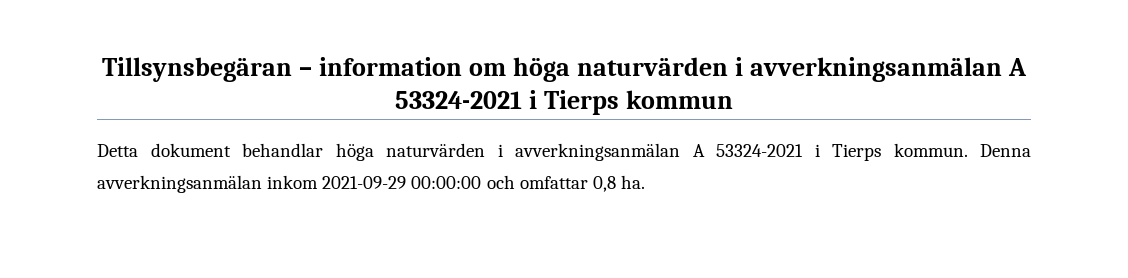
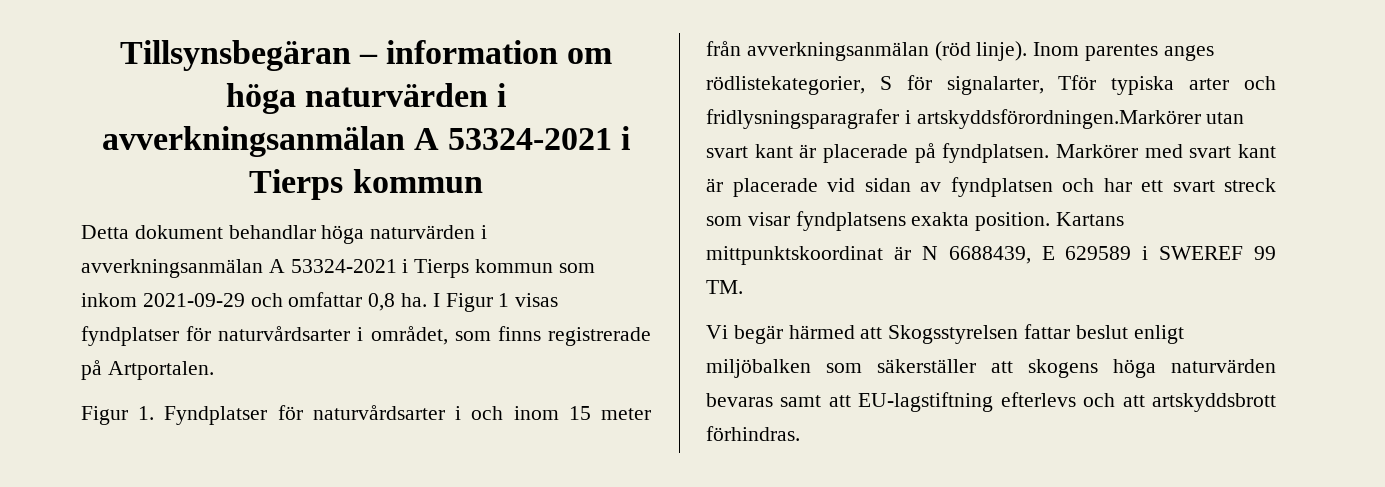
- Detta dokument behandlar höga naturvärden i avverkningsanmälan A 53324-2021 i Tierps kommun. Denna avverkningsanmälan inkom 2021-09-29 00:00:00 och omfattar 0,8 ha.
+ Detta dokument behandlar höga naturvärden i avverkningsanmälan A 53324-2021 i Tierps kommun som inkom 2021-09-29 och omfattar 0,8 ha.
+ I Figur 1 visas fyndplatser för naturvårdsarter i området, som finns registrerade på Artportalen.
+ Figur 1. Fyndplatser för naturvårdsarter i och inom 15 meter från avverkningsanmälan (röd linje). Inom parentes anges rödlistekategorier, S för signalarter, Tför typiska arter och fridlysningsparagrafer i artskyddsförordningen.Markörer utan svart kant är placerade på fyndplatsen. Markörer med svart kant är placerade vid sidan av fyndplatsen och har ett svart streck som visar fyndplatsens exakta position. Kartans mittpunktskoordinat är N 6688439, E 629589 i SWEREF 99 TM.
+ Vi begär härmed att Skogsstyrelsen fattar beslut enligt miljöbalken som säkerställer att skogens höga naturvärden bevaras samt att EU-lagstiftning efterlevs och att artskyddsbrott förhindras.

